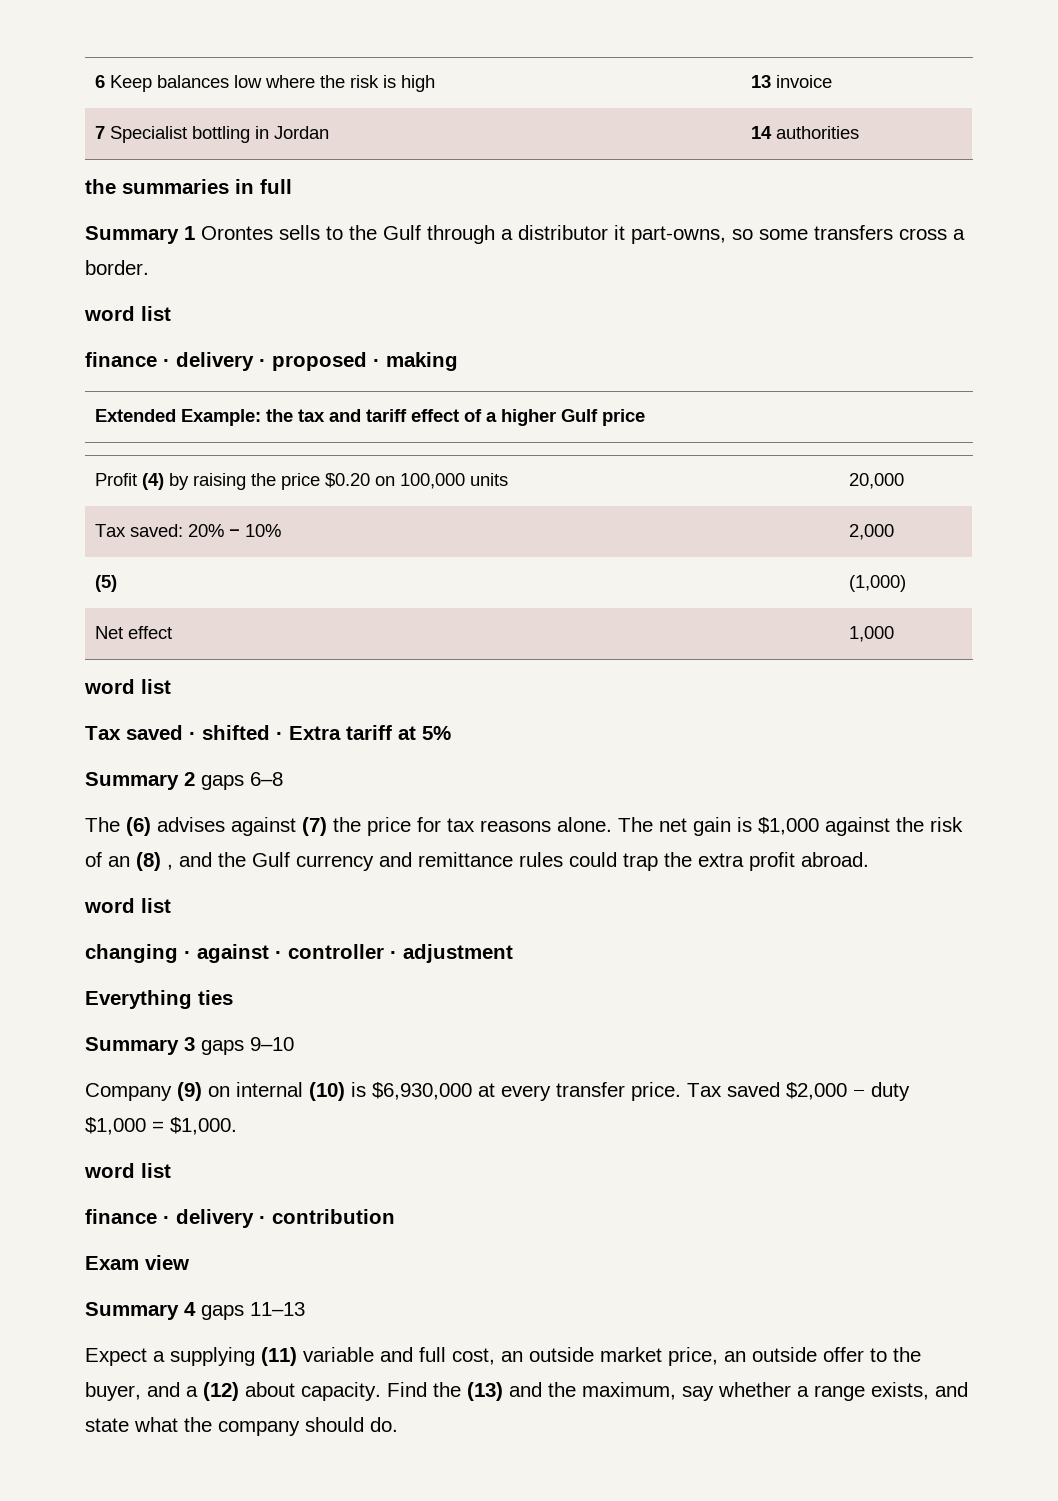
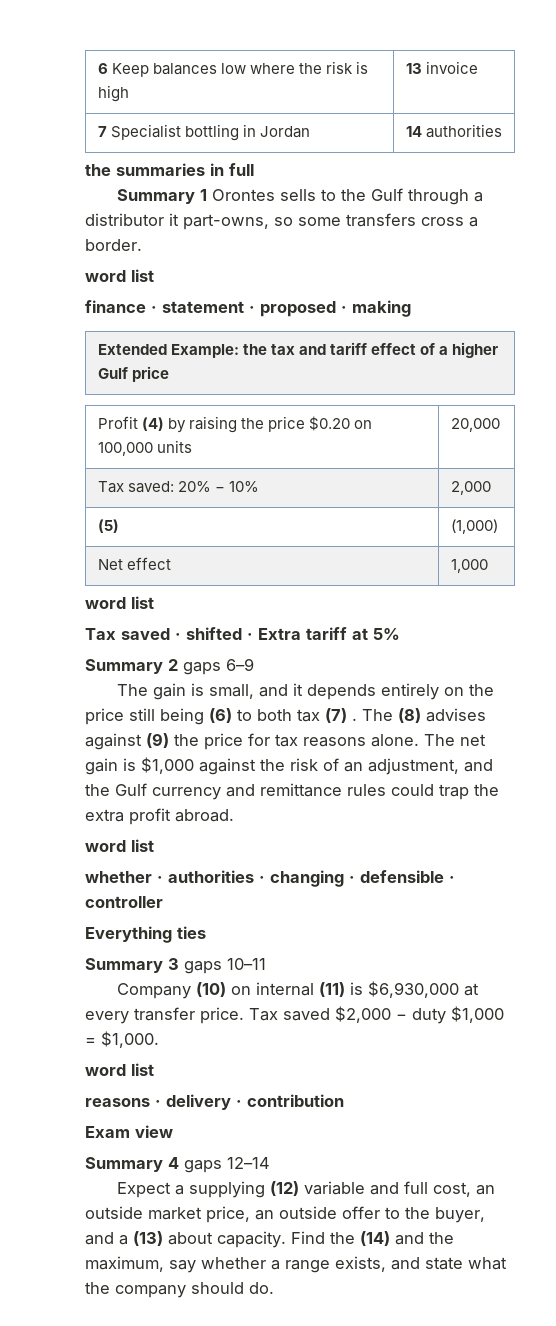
- finance · delivery · proposed · making
+ finance · statement · proposed · making
- Summary 2 gaps 6–8
- The (6) advises against (7) the price for tax reasons alone.
+ Summary 2 gaps 6–9
+ The gain is small, and it depends entirely on the price still being (6) to both tax (7) . The (8) advises against (9) the price for tax reasons alone.
- The net gain is $1,000 against the risk of an (8) , and the Gulf currency and remittance rules could trap the extra profit abroad.
+ The net gain is $1,000 against the risk of an adjustment, and the Gulf currency and remittance rules could trap the extra profit abroad.
- changing · against · controller · adjustment
+ whether · authorities · changing · defensible · controller
- Summary 3 gaps 9–10
+ Summary 3 gaps 10–11
- Company (9) on internal (10) is $6,930,000 at every transfer price.
+ Company (10) on internal (11) is $6,930,000 at every transfer price.
- finance · delivery · contribution
+ reasons · delivery · contribution
- Summary 4 gaps 11–13
+ Summary 4 gaps 12–14
- Expect a supplying (11) variable and full cost, an outside market price, an outside offer to the buyer, and a (12) about capacity.
+ Expect a supplying (12) variable and full cost, an outside market price, an outside offer to the buyer, and a (13) about capacity.
- Find the (13) and the maximum, say whether a range exists, and state what the company should do.
+ Find the (14) and the maximum, say whether a range exists, and state what the company should do.

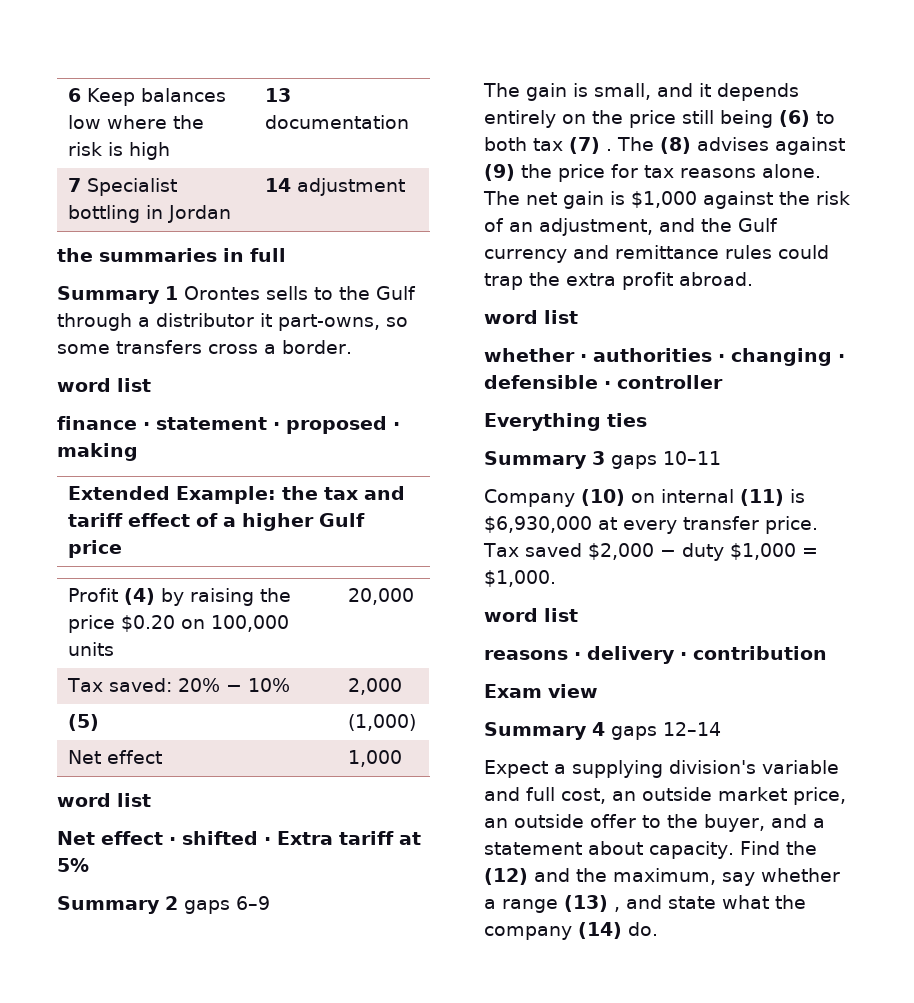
- 6 Keep balances low where the risk is high | 13 invoice
+ 6 Keep balances low where the risk is high | 13 documentation
- 7 Specialist bottling in Jordan | 14 authorities
+ 7 Specialist bottling in Jordan | 14 adjustment
- Tax saved · shifted · Extra tariff at 5%
+ Net effect · shifted · Extra tariff at 5%
- Expect a supplying (12) variable and full cost, an outside market price, an outside offer to the buyer, and a (13) about capacity.
+ Expect a supplying division's variable and full cost, an outside market price, an outside offer to the buyer, and a statement about capacity.
- Find the (14) and the maximum, say whether a range exists, and state what the company should do.
+ Find the (12) and the maximum, say whether a range (13) , and state what the company (14) do.

